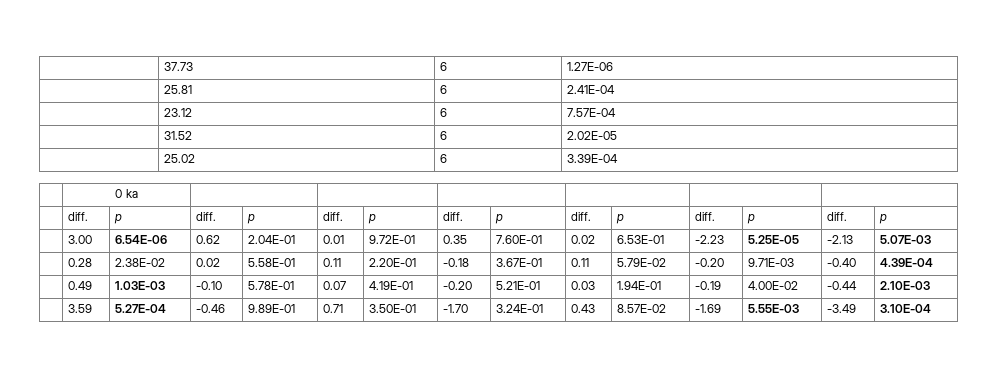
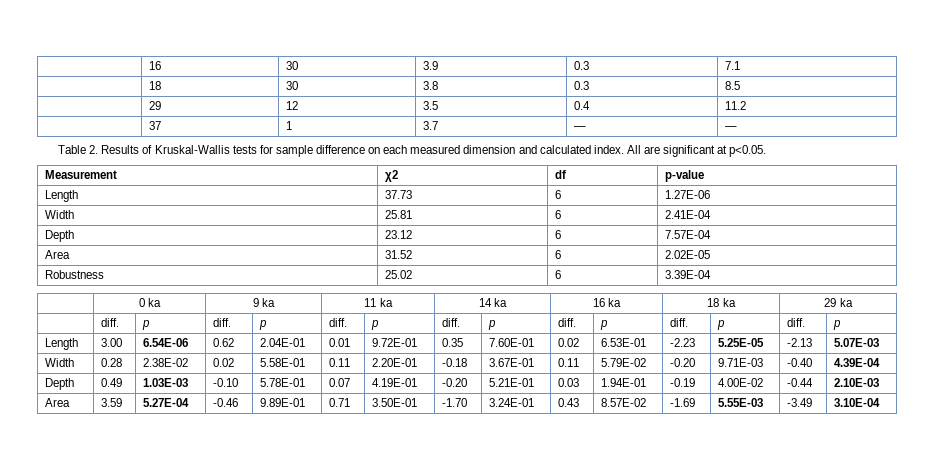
- | 37.73 | 6 | 1.27E-06
+ | 16 | 30 | 3.9 | 0.3 | 7.1
+ | 18 | 30 | 3.8 | 0.3 | 8.5
+ | 29 | 12 | 3.5 | 0.4 | 11.2
+ | 37 | 1 | 3.7 | — | —
+ Table 2. Results of Kruskal-Wallis tests for sample difference on each measured dimension and calculated index. All are significant at p<0.05.
+ Measurement | χ2 | df | p-value
+ Length | 37.73 | 6 | 1.27E-06
- | 25.81 | 6 | 2.41E-04
+ Width | 25.81 | 6 | 2.41E-04
- | 23.12 | 6 | 7.57E-04
+ Depth | 23.12 | 6 | 7.57E-04
- | 31.52 | 6 | 2.02E-05
+ Area | 31.52 | 6 | 2.02E-05
- | 25.02 | 6 | 3.39E-04
+ Robustness | 25.02 | 6 | 3.39E-04
- | 0 ka | | | | | |
+ | 0 ka | 9 ka | 11 ka | 14 ka | 16 ka | 18 ka | 29 ka
- | 3.00 | 6.54E-06 | 0.62 | 2.04E-01 | 0.01 | 9.72E-01 | 0.35 | 7.60E-01 | 0.02 | 6.53E-01 | -2.23 | 5.25E-05 | -2.13 | 5.07E-03
+ Length | 3.00 | 6.54E-06 | 0.62 | 2.04E-01 | 0.01 | 9.72E-01 | 0.35 | 7.60E-01 | 0.02 | 6.53E-01 | -2.23 | 5.25E-05 | -2.13 | 5.07E-03
- | 0.28 | 2.38E-02 | 0.02 | 5.58E-01 | 0.11 | 2.20E-01 | -0.18 | 3.67E-01 | 0.11 | 5.79E-02 | -0.20 | 9.71E-03 | -0.40 | 4.39E-04
+ Width | 0.28 | 2.38E-02 | 0.02 | 5.58E-01 | 0.11 | 2.20E-01 | -0.18 | 3.67E-01 | 0.11 | 5.79E-02 | -0.20 | 9.71E-03 | -0.40 | 4.39E-04
- | 0.49 | 1.03E-03 | -0.10 | 5.78E-01 | 0.07 | 4.19E-01 | -0.20 | 5.21E-01 | 0.03 | 1.94E-01 | -0.19 | 4.00E-02 | -0.44 | 2.10E-03
+ Depth | 0.49 | 1.03E-03 | -0.10 | 5.78E-01 | 0.07 | 4.19E-01 | -0.20 | 5.21E-01 | 0.03 | 1.94E-01 | -0.19 | 4.00E-02 | -0.44 | 2.10E-03
- | 3.59 | 5.27E-04 | -0.46 | 9.89E-01 | 0.71 | 3.50E-01 | -1.70 | 3.24E-01 | 0.43 | 8.57E-02 | -1.69 | 5.55E-03 | -3.49 | 3.10E-04
+ Area | 3.59 | 5.27E-04 | -0.46 | 9.89E-01 | 0.71 | 3.50E-01 | -1.70 | 3.24E-01 | 0.43 | 8.57E-02 | -1.69 | 5.55E-03 | -3.49 | 3.10E-04

